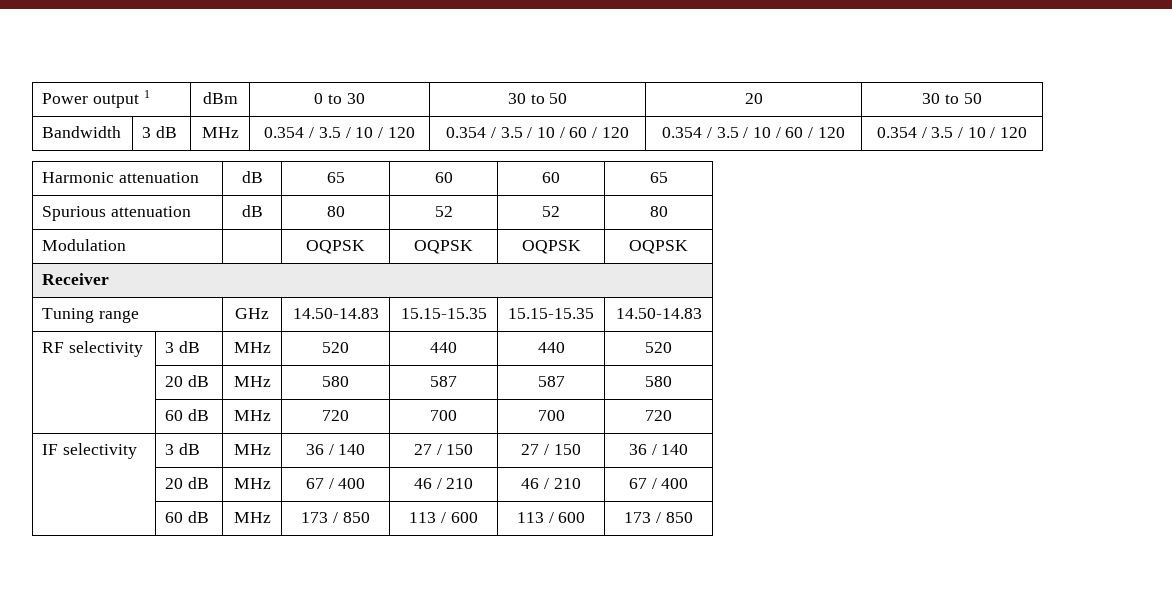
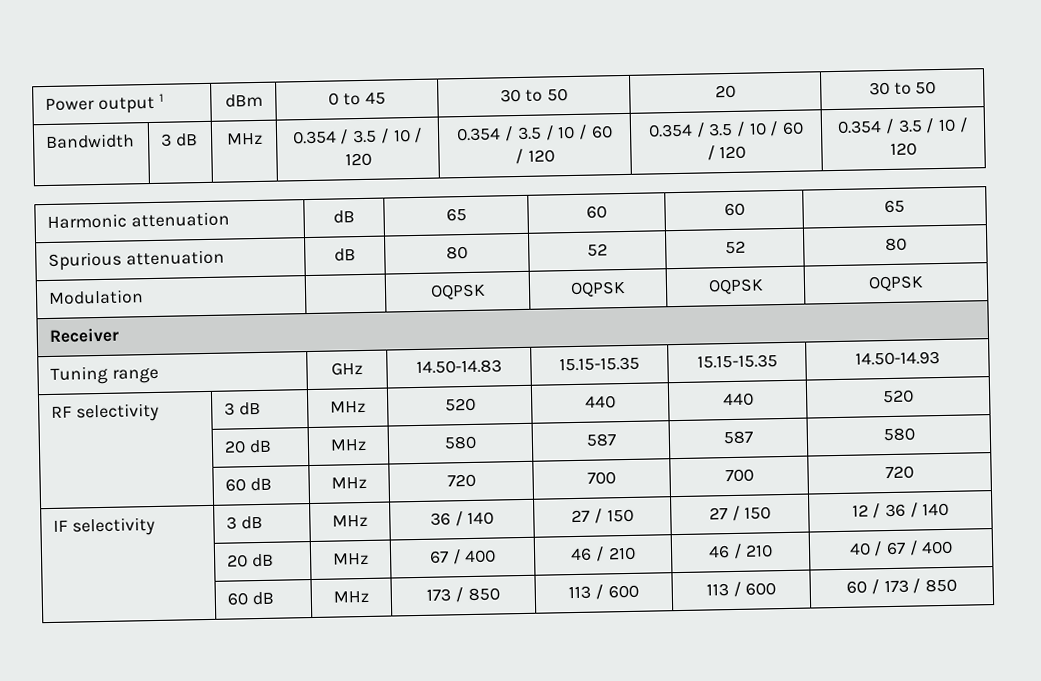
- Power output 1 | dBm | 0 to 30 | 30 to 50 | 20 | 30 to 50
+ Power output 1 | dBm | 0 to 45 | 30 to 50 | 20 | 30 to 50
- Tuning range | GHz | 14.50-14.83 | 15.15-15.35 | 15.15-15.35 | 14.50-14.83
+ Tuning range | GHz | 14.50-14.83 | 15.15-15.35 | 15.15-15.35 | 14.50-14.93
- IF selectivity | 3 dB | MHz | 36 / 140 | 27 / 150 | 27 / 150 | 36 / 140
+ IF selectivity | 3 dB | MHz | 36 / 140 | 27 / 150 | 27 / 150 | 12 / 36 / 140
- | 20 dB | MHz | 67 / 400 | 46 / 210 | 46 / 210 | 67 / 400
+ | 20 dB | MHz | 67 / 400 | 46 / 210 | 46 / 210 | 40 / 67 / 400
- | 60 dB | MHz | 173 / 850 | 113 / 600 | 113 / 600 | 173 / 850
+ | 60 dB | MHz | 173 / 850 | 113 / 600 | 113 / 600 | 60 / 173 / 850

